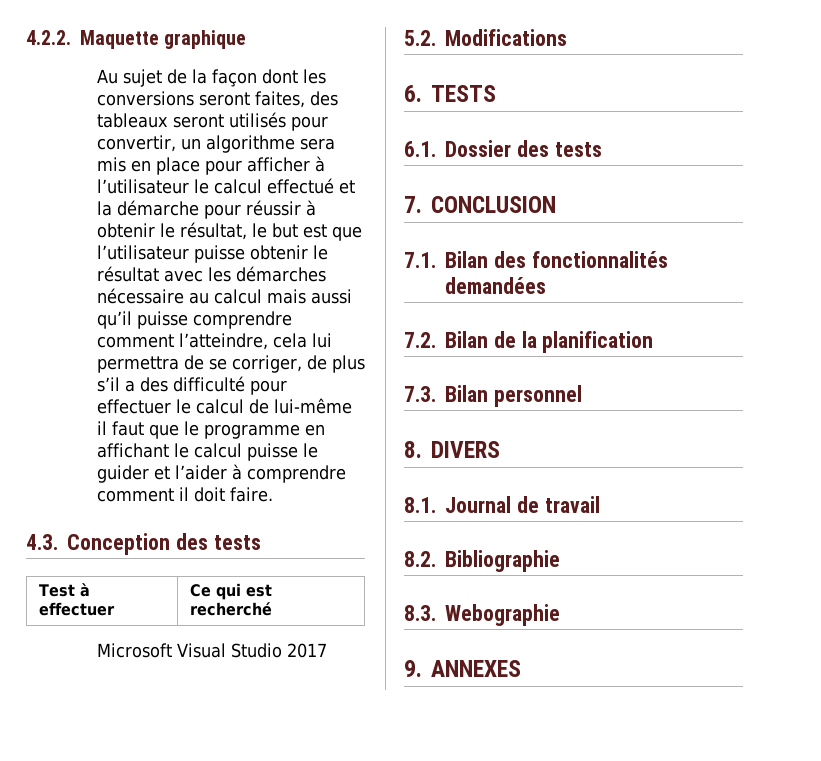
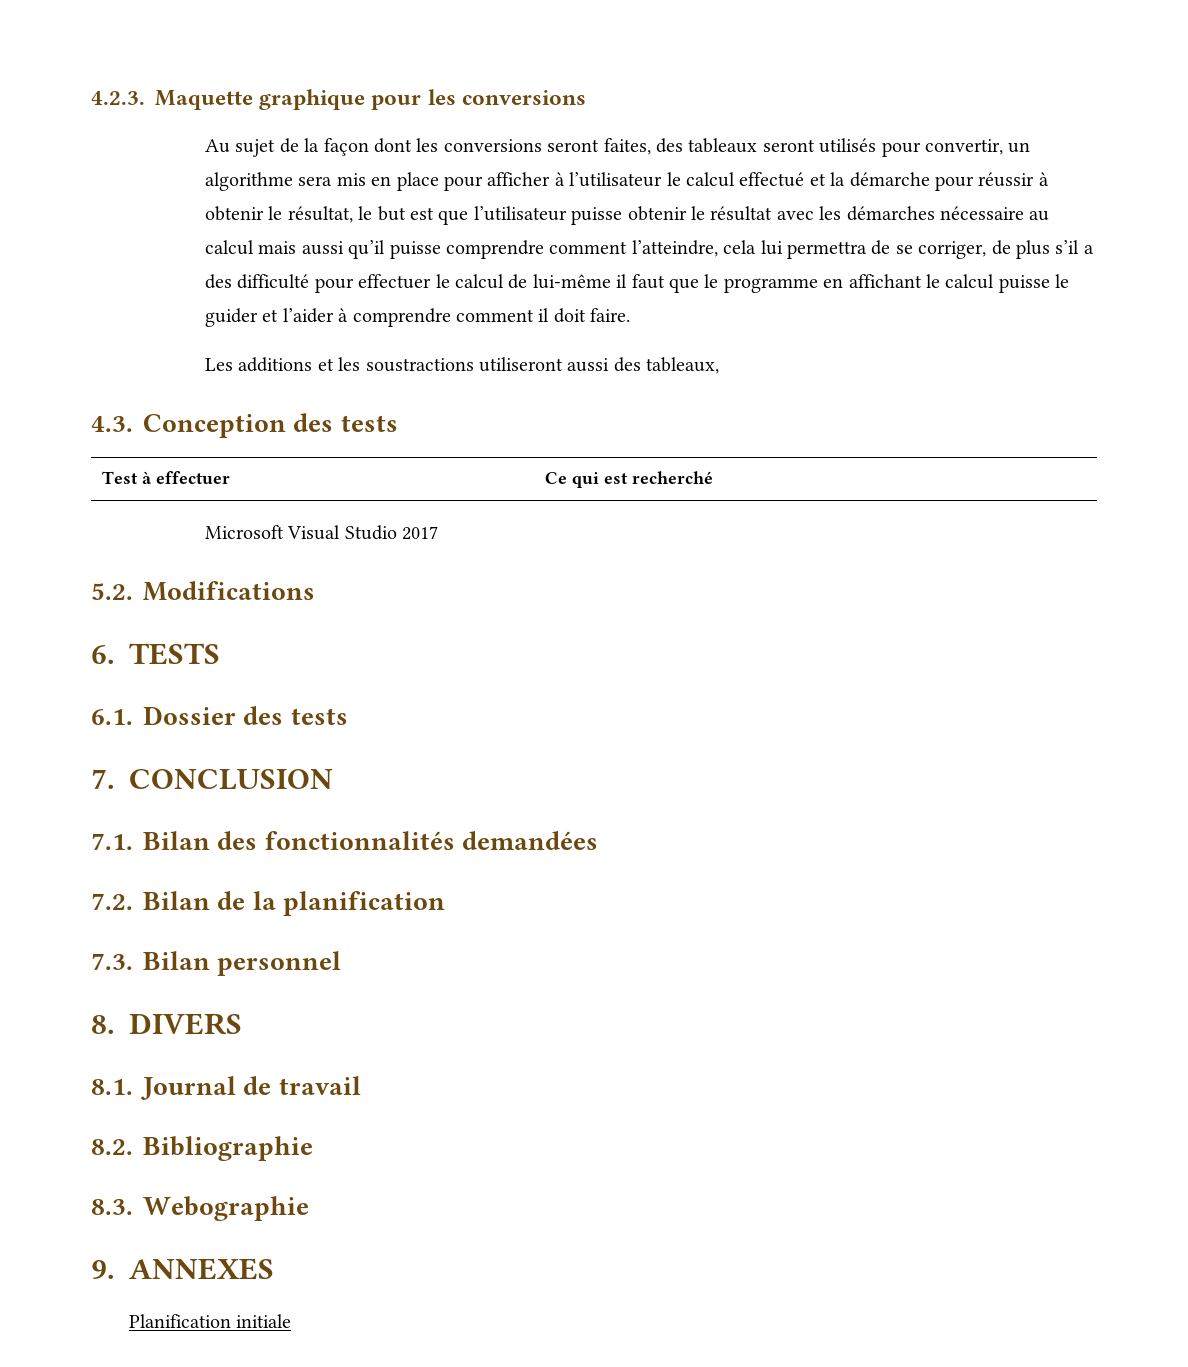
- 4.2.2. Maquette graphique
+ 4.2.3. Maquette graphique pour les conversions
+ Les additions et les soustractions utiliseront aussi des tableaux,
+ Planification initiale

